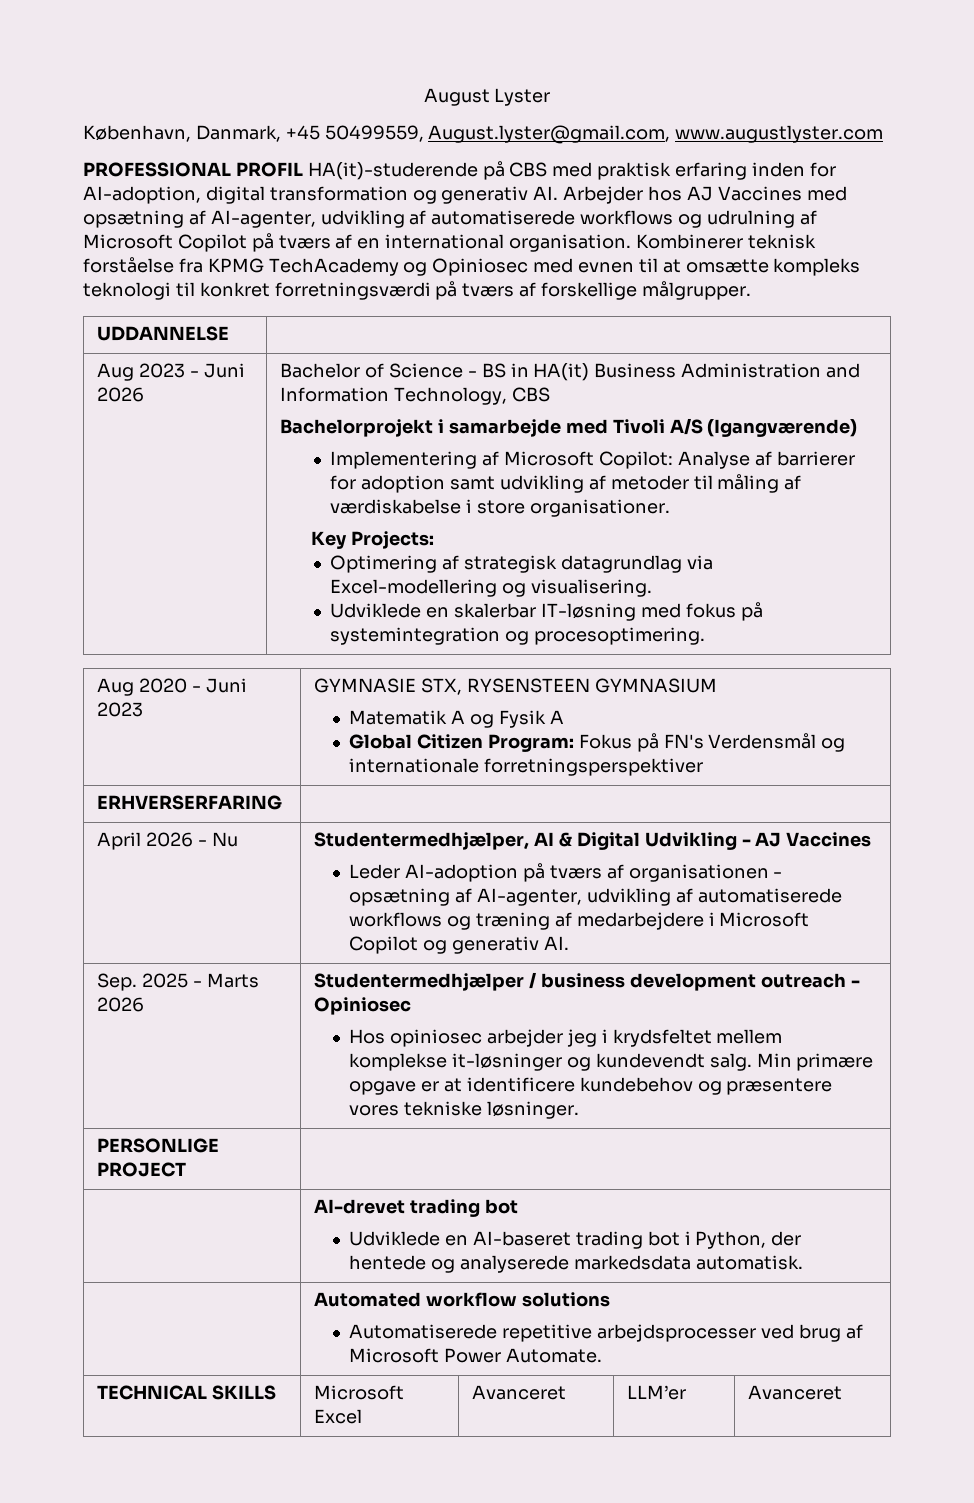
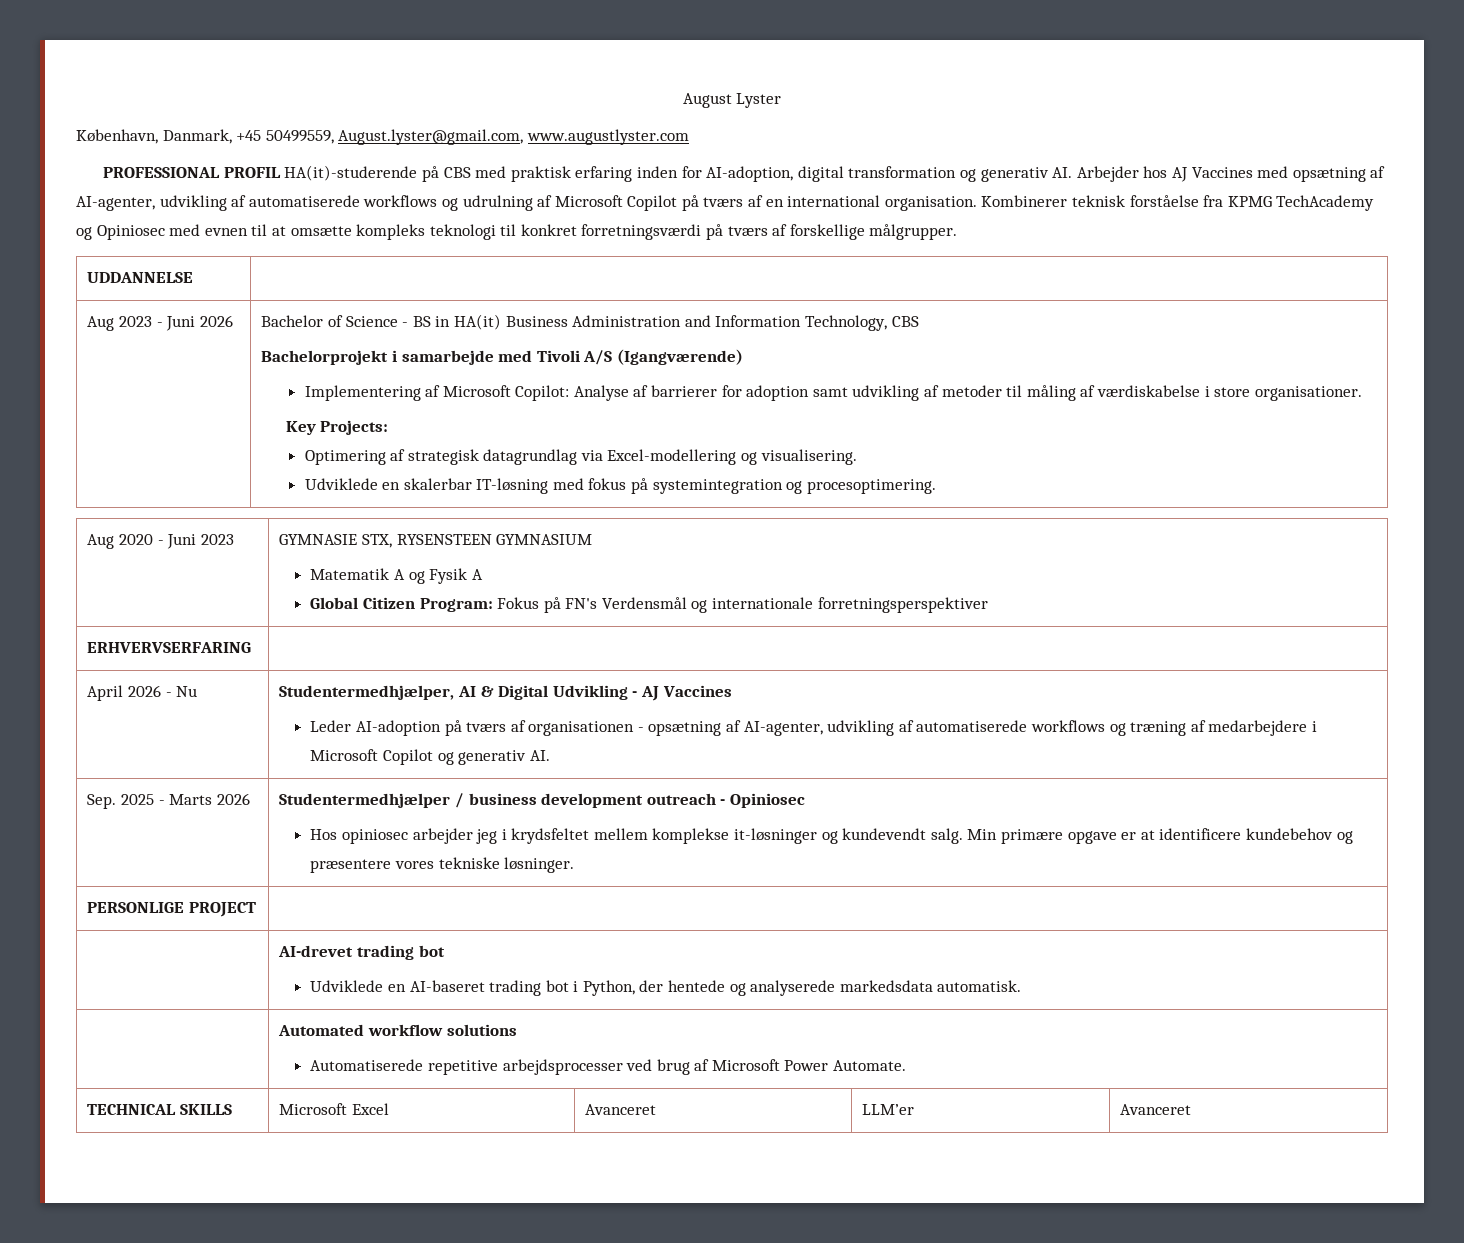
- ERHVERSERFARING |
+ ERHVERVSERFARING |

